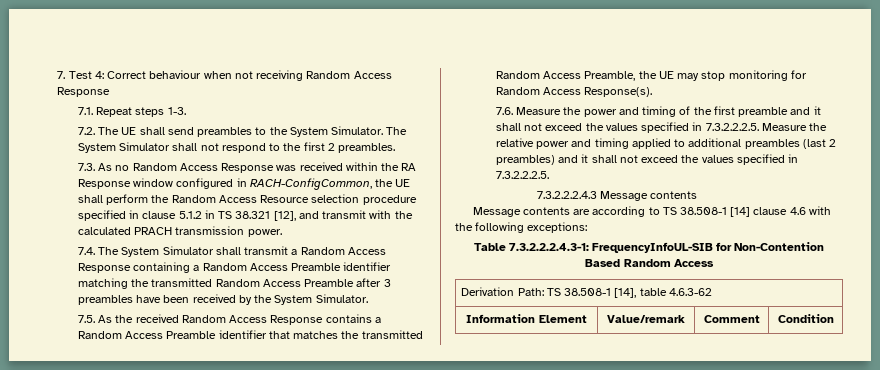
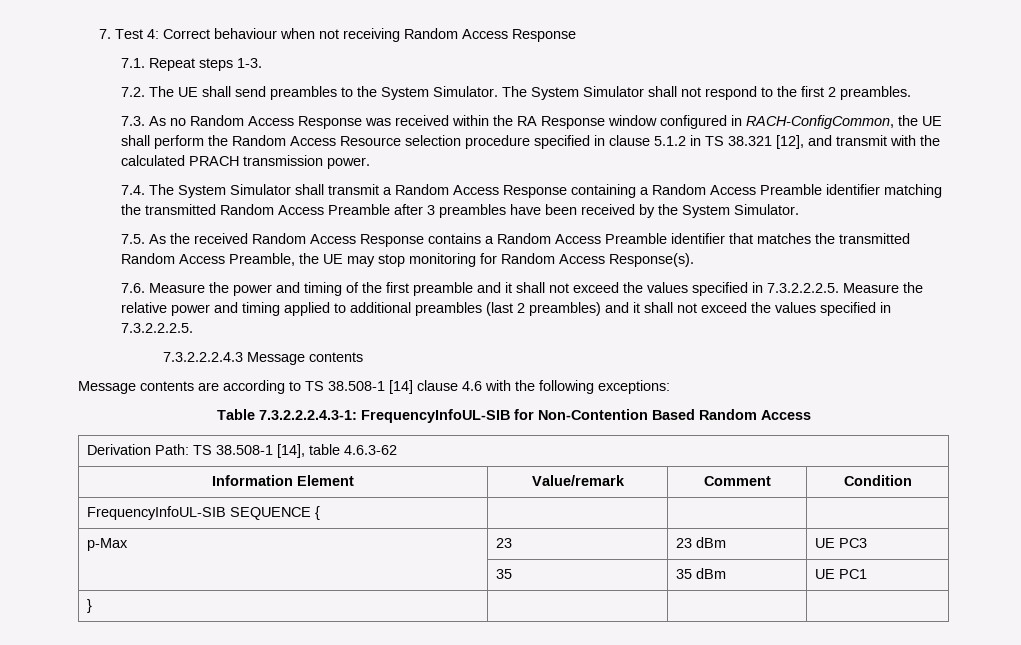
+ FrequencyInfoUL-SIB SEQUENCE { | | |
+ p-Max | 23 | 23 dBm | UE PC3
+ | 35 | 35 dBm | UE PC1
+ } | | |

